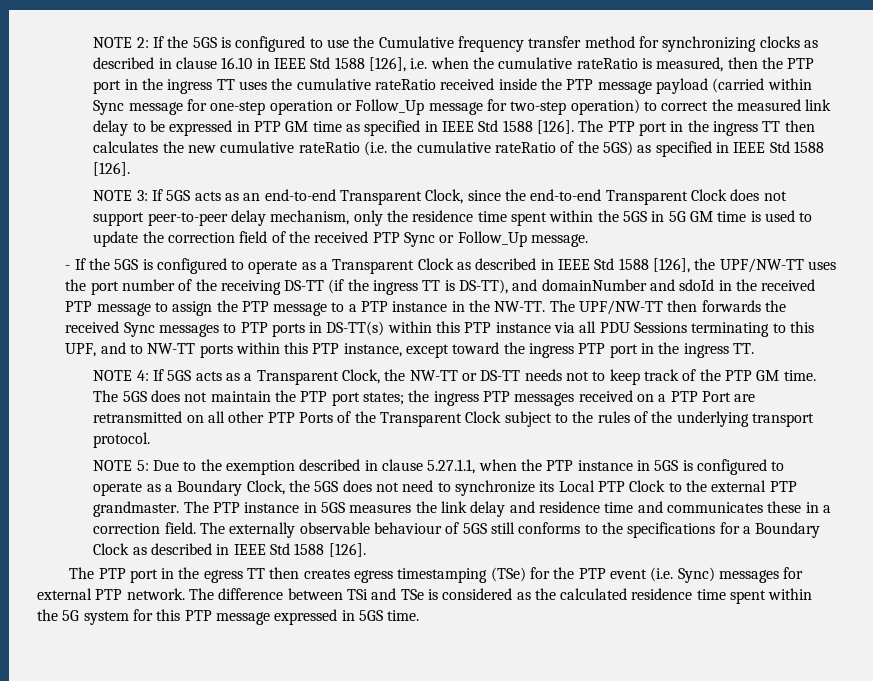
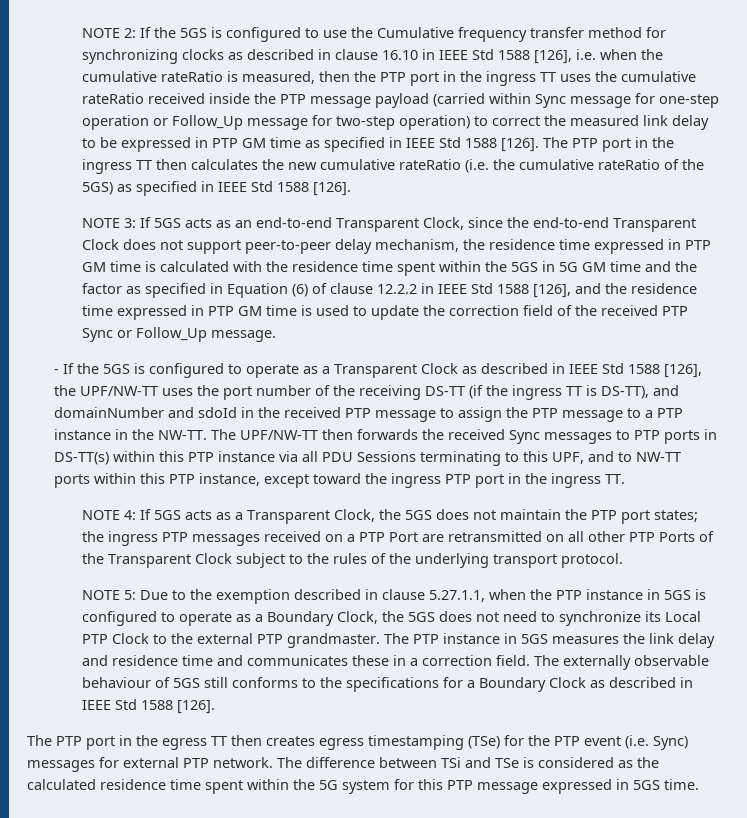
- NOTE 3: If 5GS acts as an end-to-end Transparent Clock, since the end-to-end Transparent Clock does not support peer-to-peer delay mechanism, only the residence time spent within the 5GS in 5G GM time is used to update the correction field of the received PTP Sync or Follow_Up message.
+ NOTE 3: If 5GS acts as an end-to-end Transparent Clock, since the end-to-end Transparent Clock does not support peer-to-peer delay mechanism, the residence time expressed in PTP GM time is calculated with the residence time spent within the 5GS in 5G GM time and the factor as specified in Equation (6) of clause 12.2.2 in IEEE Std 1588 [126], and the residence time expressed in PTP GM time is used to update the correction field of the received PTP Sync or Follow_Up message.
- NOTE 4: If 5GS acts as a Transparent Clock, the NW-TT or DS-TT needs not to keep track of the PTP GM time. The 5GS does not maintain the PTP port states; the ingress PTP messages received on a PTP Port are retransmitted on all other PTP Ports of the Transparent Clock subject to the rules of the underlying transport protocol.
+ NOTE 4: If 5GS acts as a Transparent Clock, the 5GS does not maintain the PTP port states; the ingress PTP messages received on a PTP Port are retransmitted on all other PTP Ports of the Transparent Clock subject to the rules of the underlying transport protocol.

